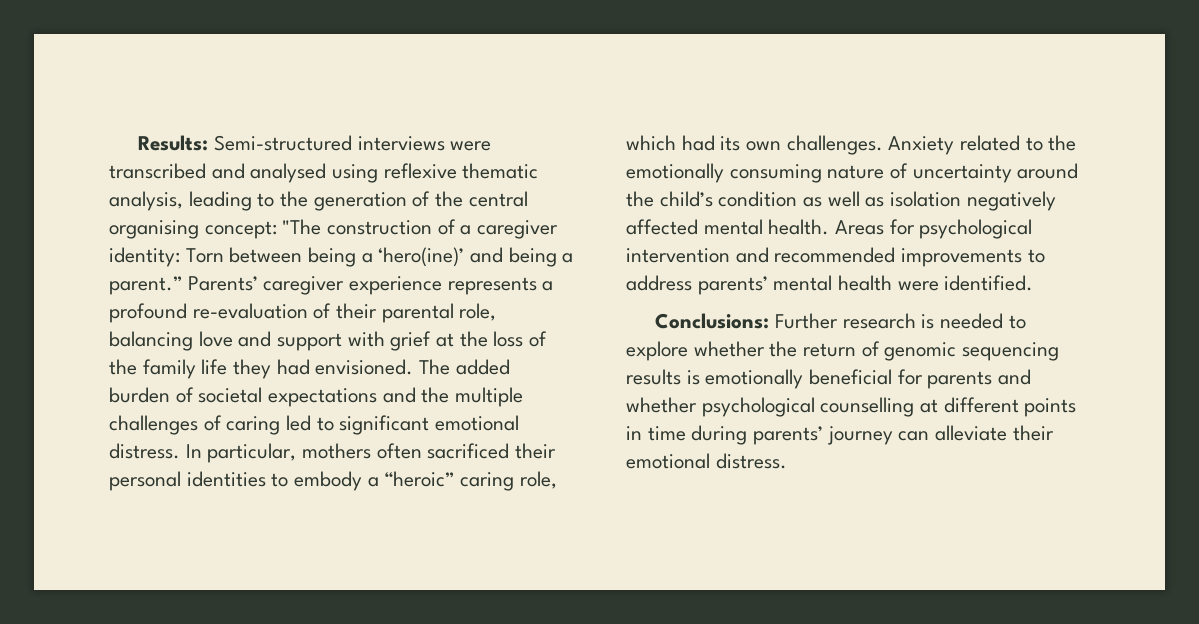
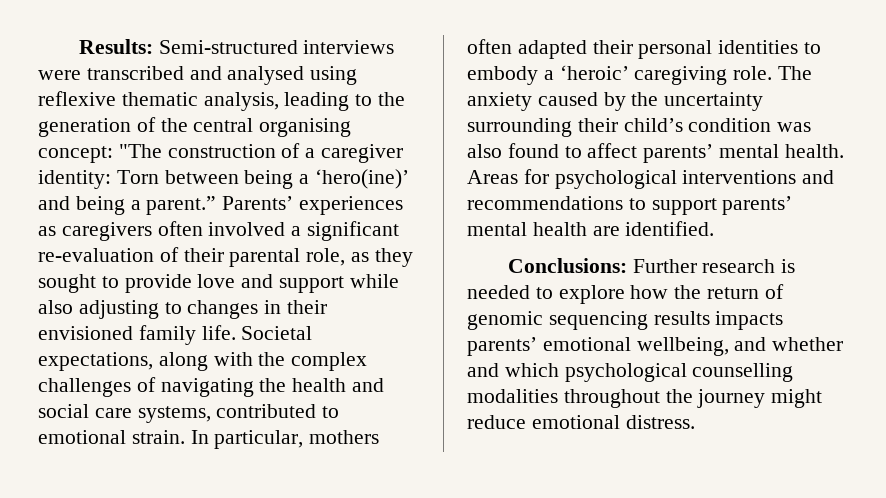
- Parents’ caregiver experience represents a profound re-evaluation of their parental role, balancing love and support with grief at the loss of the family life they had envisioned. The added burden of societal expectations and the multiple challenges of caring led to significant emotional distress.
+ Parents’ experiences as caregivers often involved a significant re-evaluation of their parental role, as they sought to provide love and support while also adjusting to changes in their envisioned family life. Societal expectations, along with the complex challenges of navigating the health and social care systems, contributed to emotional strain.
- In particular, mothers often sacrificed their personal identities to embody a “heroic” caring role, which had its own challenges. Anxiety related to the emotionally consuming nature of uncertainty around the child’s condition as well as isolation negatively affected mental health.
+ In particular, mothers often adapted their personal identities to embody a ‘heroic’ caregiving role. The anxiety caused by the uncertainty surrounding their child’s condition was also found to affect parents’ mental health.
- Areas for psychological intervention and recommended improvements to address parents’ mental health were identified.
+ Areas for psychological interventions and recommendations to support parents’ mental health are identified.
- Conclusions: Further research is needed to explore whether the return of genomic sequencing results is emotionally beneficial for parents and whether psychological counselling at different points in time during parents’ journey can alleviate their emotional distress.
+ Conclusions: Further research is needed to explore how the return of genomic sequencing results impacts parents’ emotional wellbeing, and whether and which psychological counselling modalities throughout the journey might reduce emotional distress.

